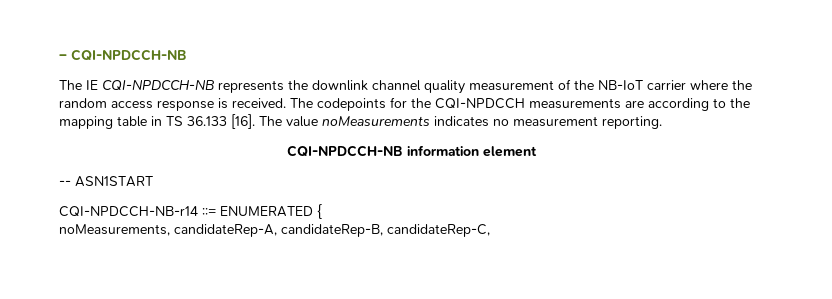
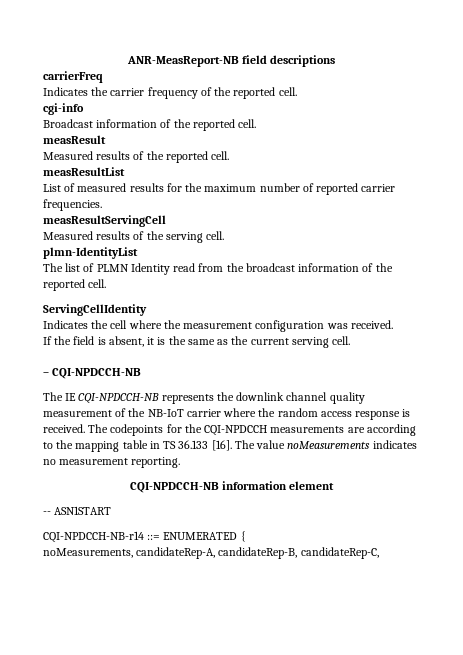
+ ANR-MeasReport-NB field descriptions
+ carrierFreq
+ Indicates the carrier frequency of the reported cell.
+ cgi-info
+ Broadcast information of the reported cell.
+ measResult
+ Measured results of the reported cell.
+ measResultList
+ List of measured results for the maximum number of reported carrier frequencies.
+ measResultServingCell
+ Measured results of the serving cell.
+ plmn-IdentityList
+ The list of PLMN Identity read from the broadcast information of the reported cell.
+ ServingCellIdentity
+ Indicates the cell where the measurement configuration was received.
+ If the field is absent, it is the same as the current serving cell.

